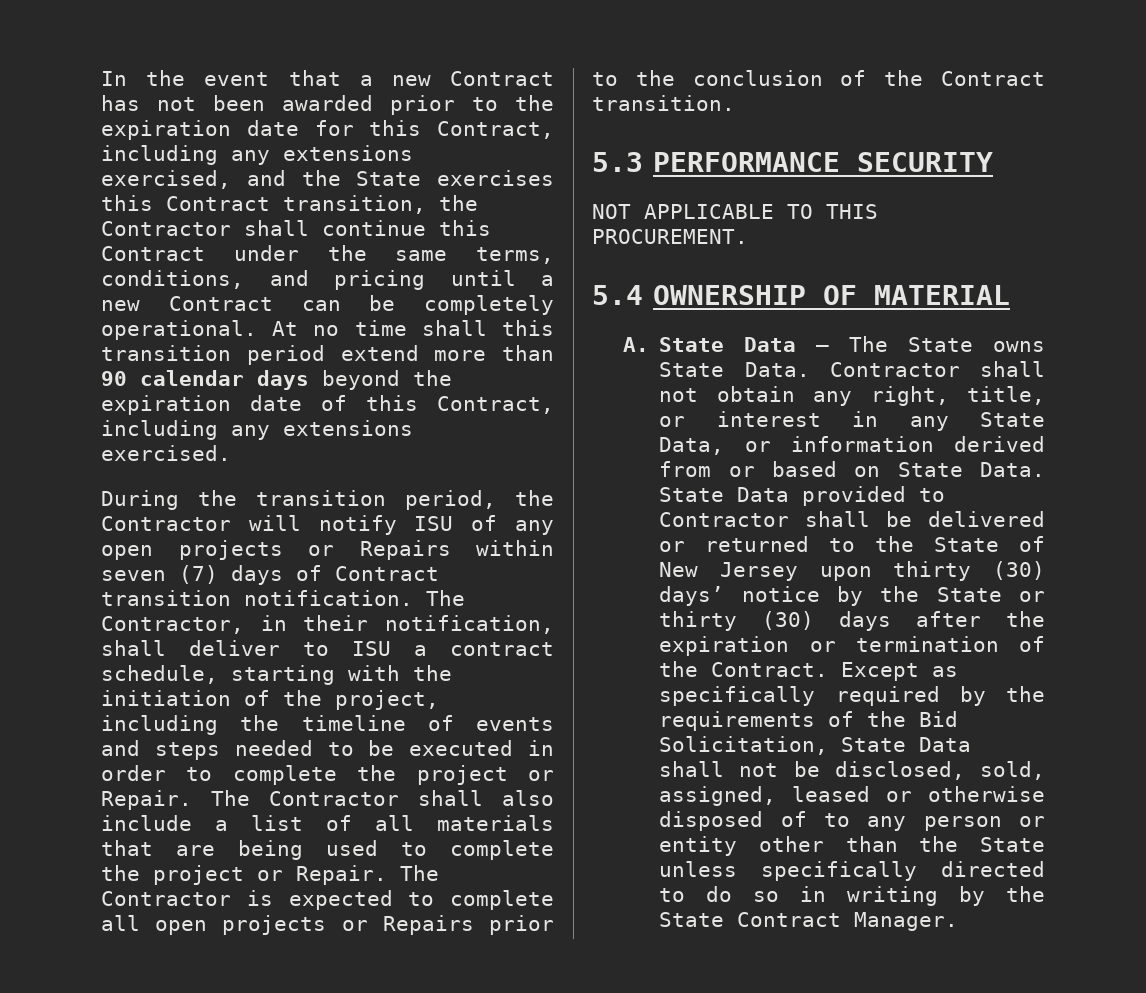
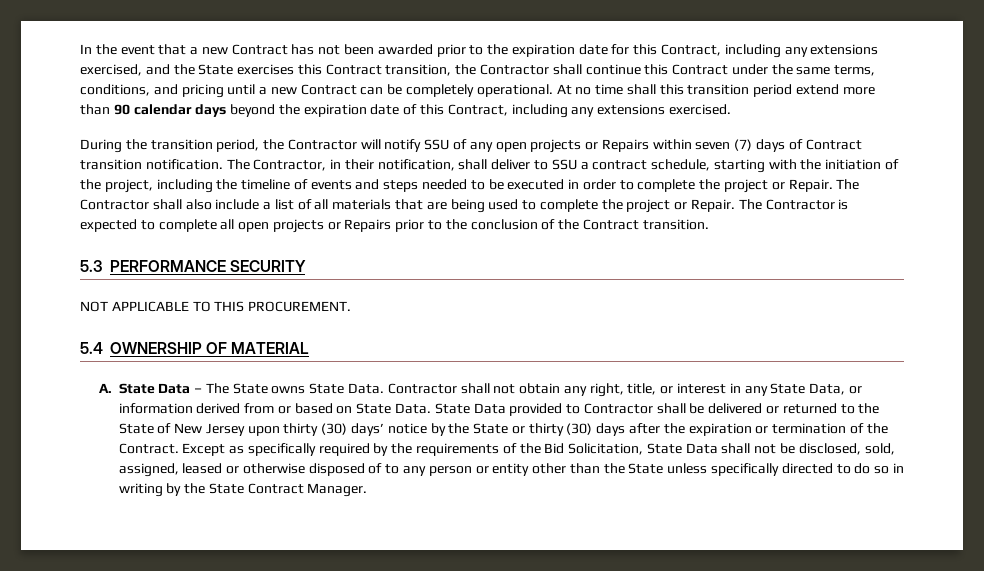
- During the transition period, the Contractor will notify ISU of any open projects or Repairs within seven (7) days of Contract transition notification.
+ During the transition period, the Contractor will notify SSU of any open projects or Repairs within seven (7) days of Contract transition notification.
- The Contractor, in their notification, shall deliver to ISU a contract schedule, starting with the initiation of the project, including the timeline of events and steps needed to be executed in order to complete the project or Repair.
+ The Contractor, in their notification, shall deliver to SSU a contract schedule, starting with the initiation of the project, including the timeline of events and steps needed to be executed in order to complete the project or Repair.

